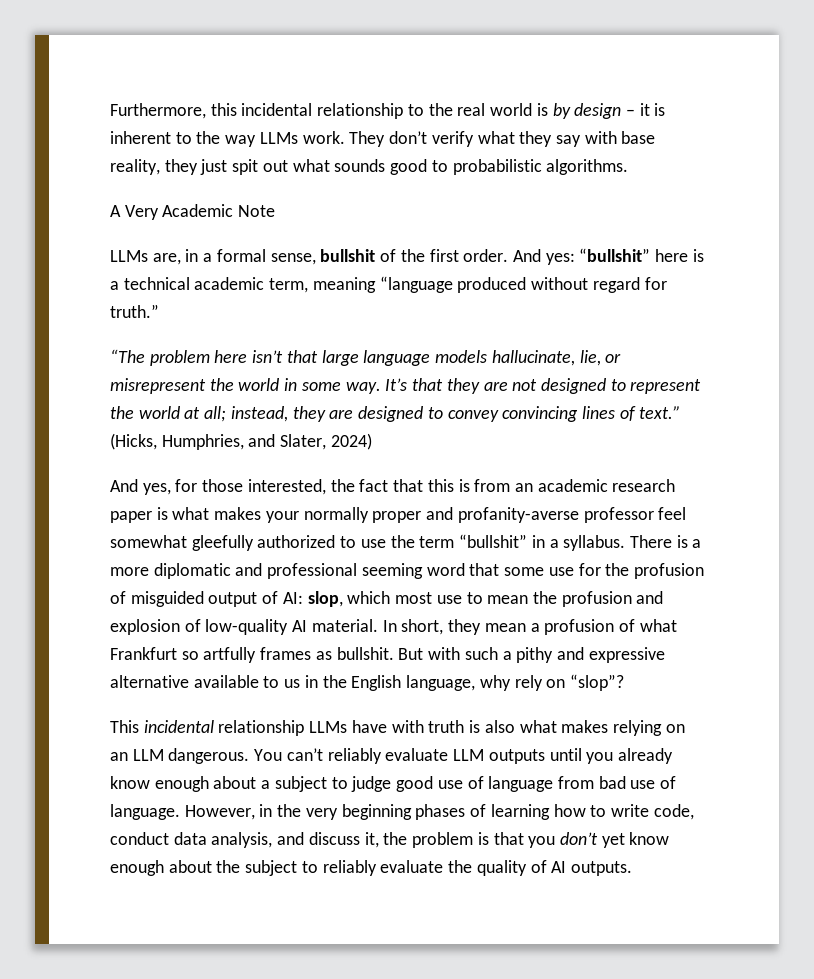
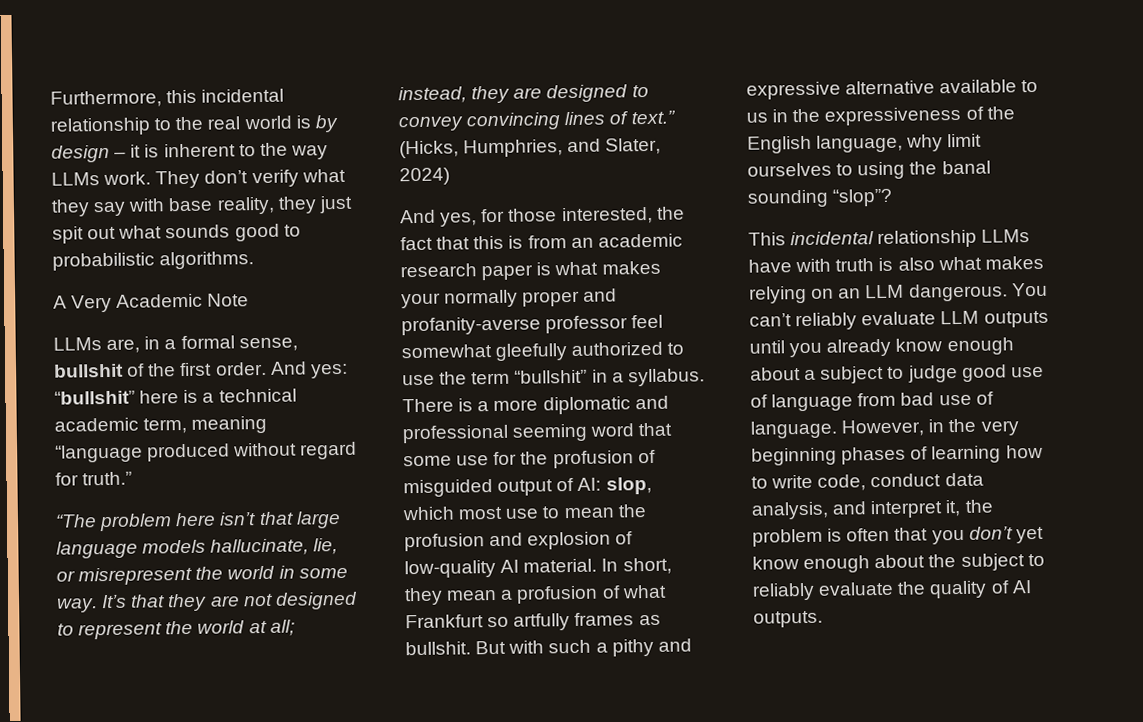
- But with such a pithy and expressive alternative available to us in the English language, why rely on “slop”?
+ But with such a pithy and expressive alternative available to us in the expressiveness of the English language, why limit ourselves to using the banal sounding “slop”?
- However, in the very beginning phases of learning how to write code, conduct data analysis, and discuss it, the problem is that you don’t yet know enough about the subject to reliably evaluate the quality of AI outputs.
+ However, in the very beginning phases of learning how to write code, conduct data analysis, and interpret it, the problem is often that you don’t yet know enough about the subject to reliably evaluate the quality of AI outputs.

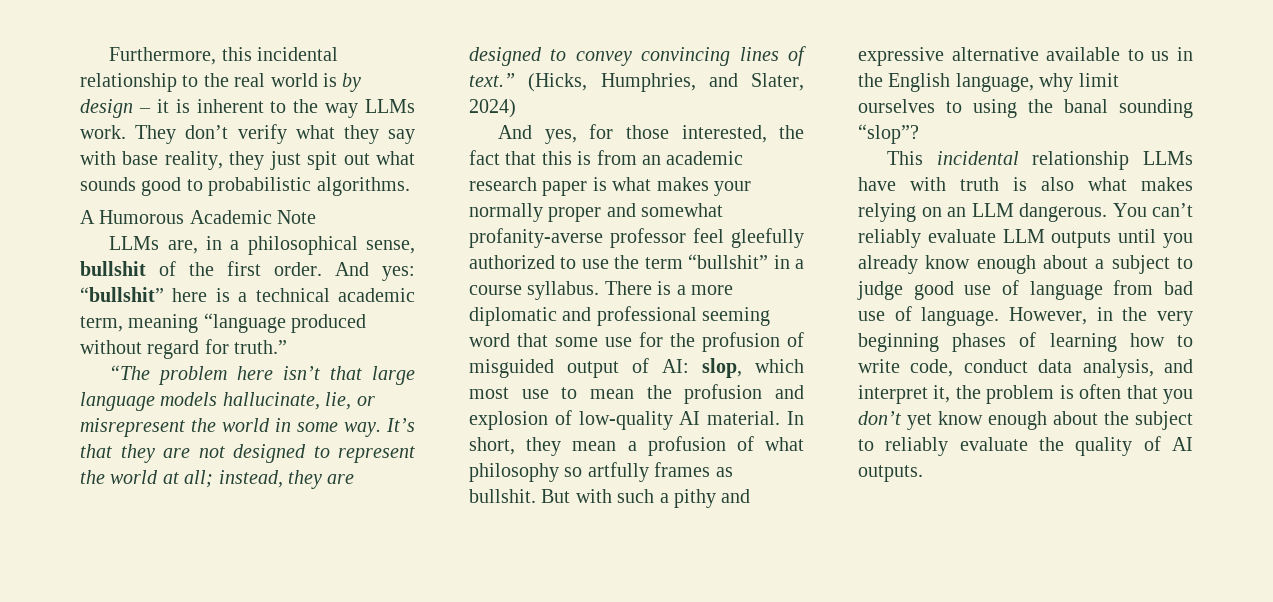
- A Very Academic Note
+ A Humorous Academic Note
- LLMs are, in a formal sense, bullshit of the first order.
+ LLMs are, in a philosophical sense, bullshit of the first order.
- And yes, for those interested, the fact that this is from an academic research paper is what makes your normally proper and profanity-averse professor feel somewhat gleefully authorized to use the term “bullshit” in a syllabus.
+ And yes, for those interested, the fact that this is from an academic research paper is what makes your normally proper and somewhat profanity-averse professor feel gleefully authorized to use the term “bullshit” in a course syllabus.
- In short, they mean a profusion of what Frankfurt so artfully frames as bullshit.
+ In short, they mean a profusion of what philosophy so artfully frames as bullshit.
- But with such a pithy and expressive alternative available to us in the expressiveness of the English language, why limit ourselves to using the banal sounding “slop”?
+ But with such a pithy and expressive alternative available to us in the English language, why limit ourselves to using the banal sounding “slop”?

